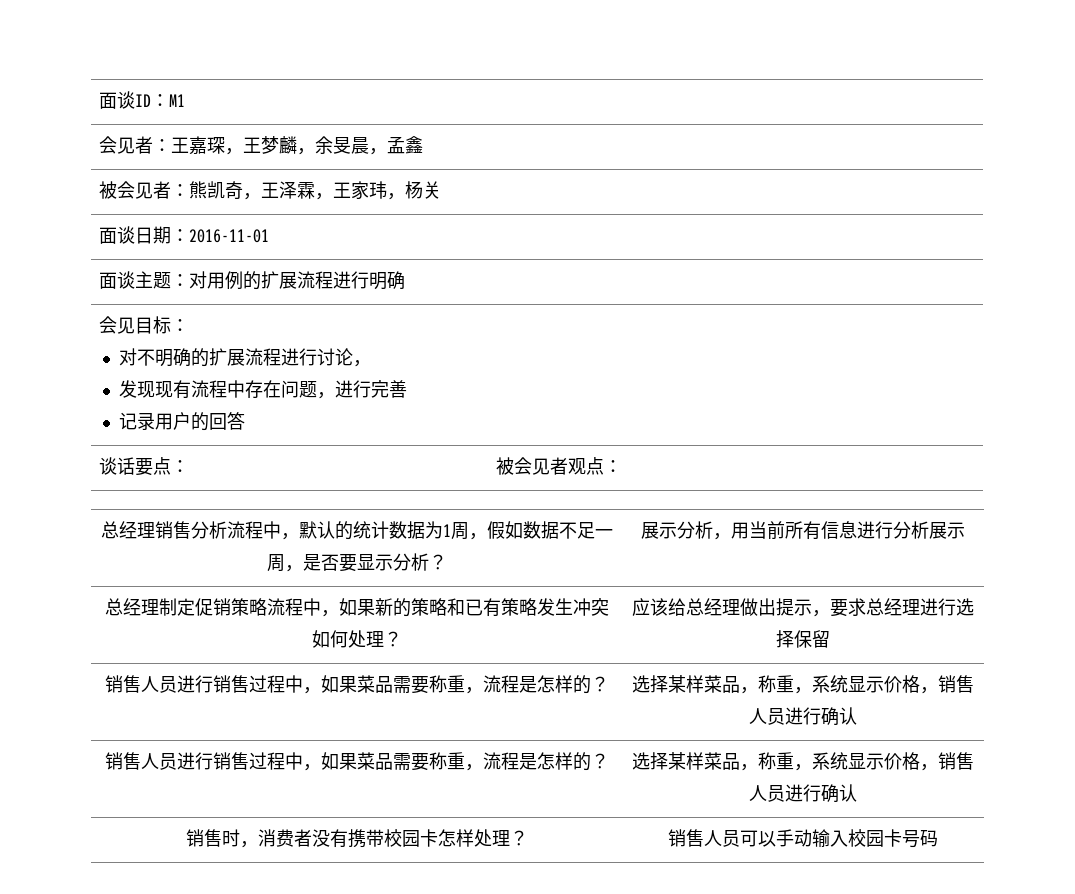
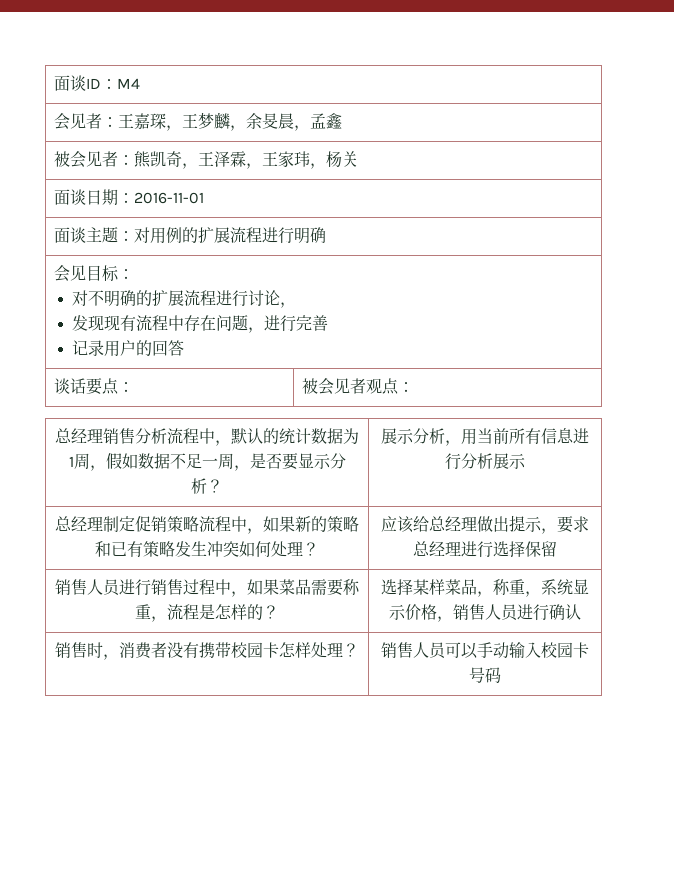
- 面谈ID：M1
+ 面谈ID：M4
  总经理制定促销策略流程中，如果新的策略和已有策略发生冲突如何处理？ | 应该给总经理做出提示，要求总经理进行选择保留
- 销售人员进行销售过程中，如果菜品需要称重，流程是怎样的？ | 选择某样菜品，称重，系统显示价格，销售人员进行确认

